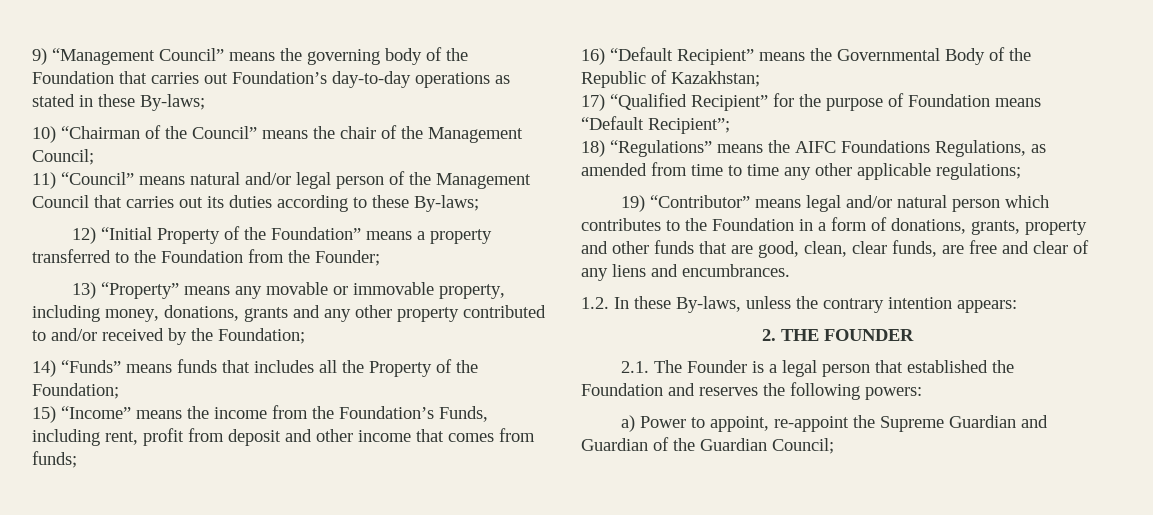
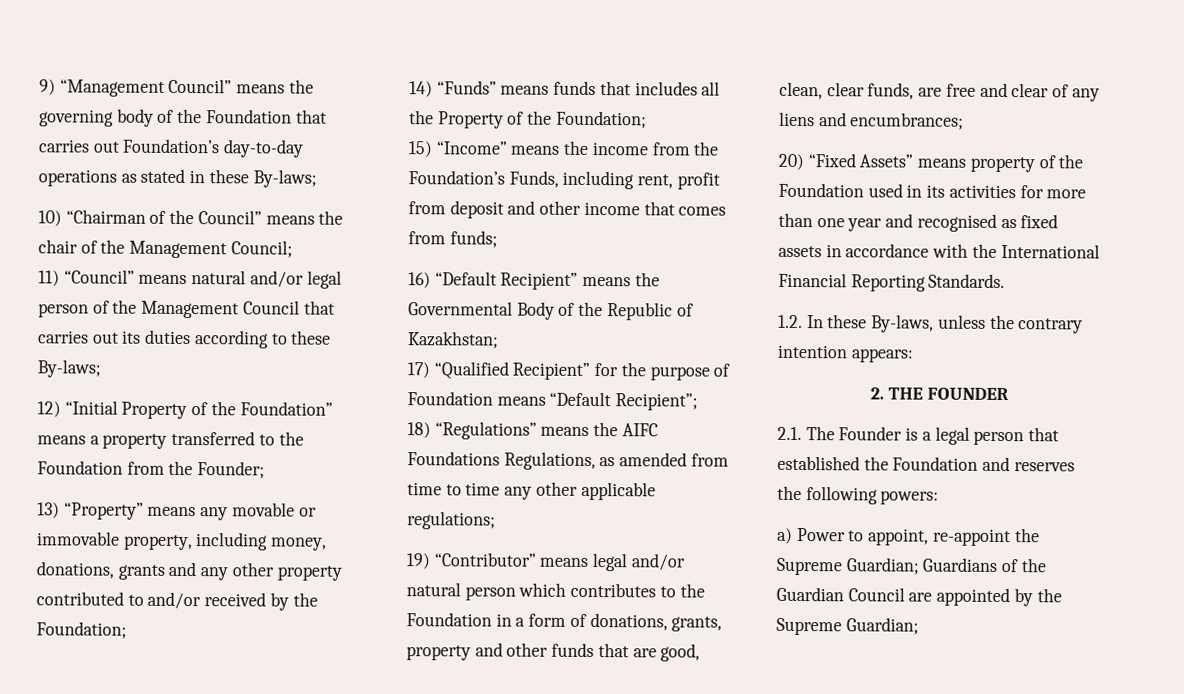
- 19) “Contributor” means legal and/or natural person which contributes to the Foundation in a form of donations, grants, property and other funds that are good, clean, clear funds, are free and clear of any liens and encumbrances.
+ 19) “Contributor” means legal and/or natural person which contributes to the Foundation in a form of donations, grants, property and other funds that are good, clean, clear funds, are free and clear of any liens and encumbrances;
+ 20) “Fixed Assets” means property of the Foundation used in its activities for more than one year and recognised as fixed assets in accordance with the International Financial Reporting Standards.
- a) Power to appoint, re-appoint the Supreme Guardian and Guardian of the Guardian Council;
+ a) Power to appoint, re-appoint the Supreme Guardian; Guardians of the Guardian Council are appointed by the Supreme Guardian;

